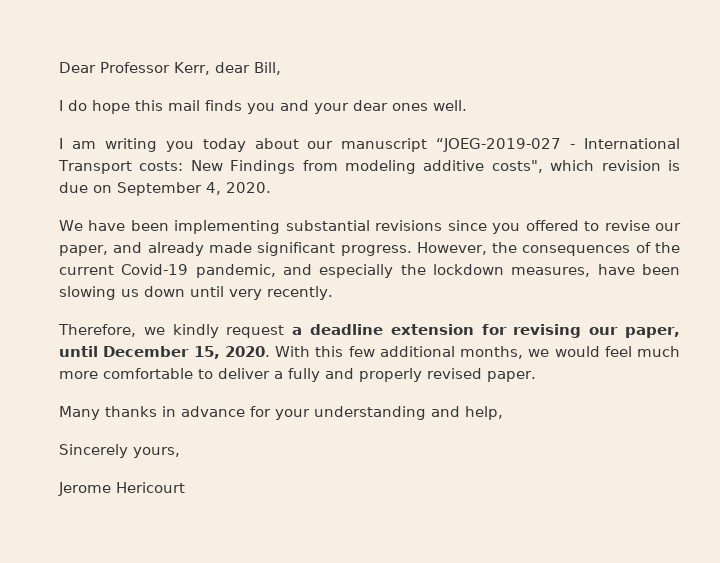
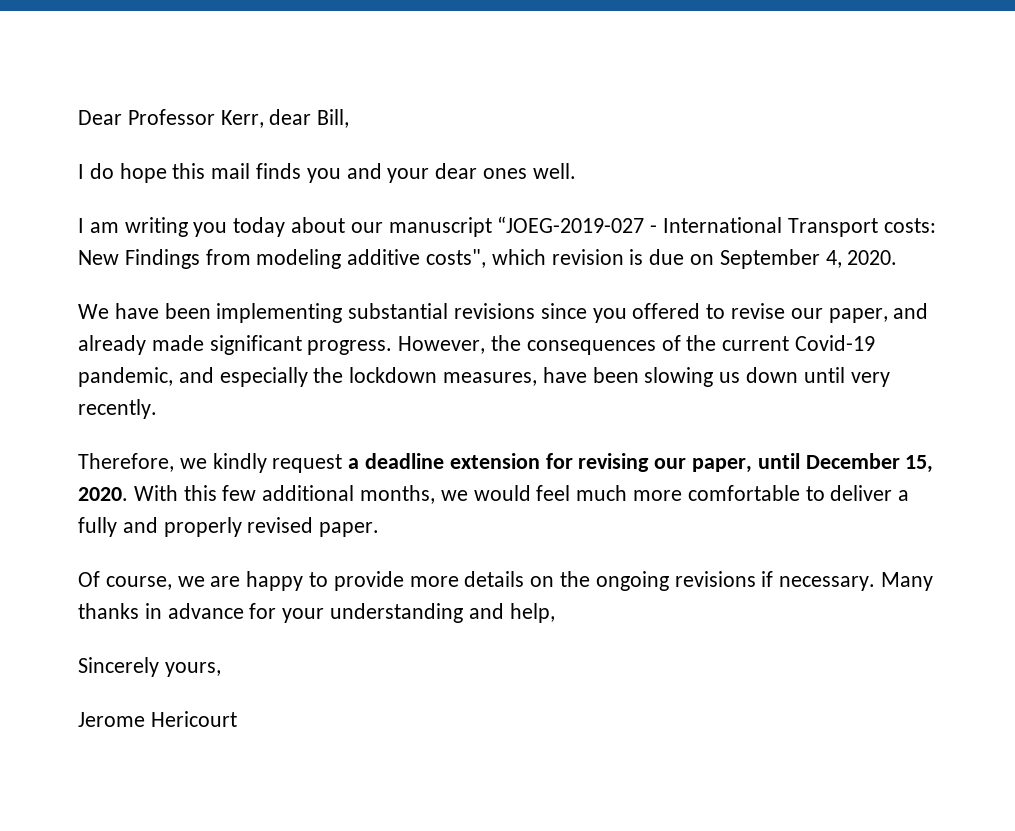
+ Of course, we are happy to provide more details on the ongoing revisions if necessary.

